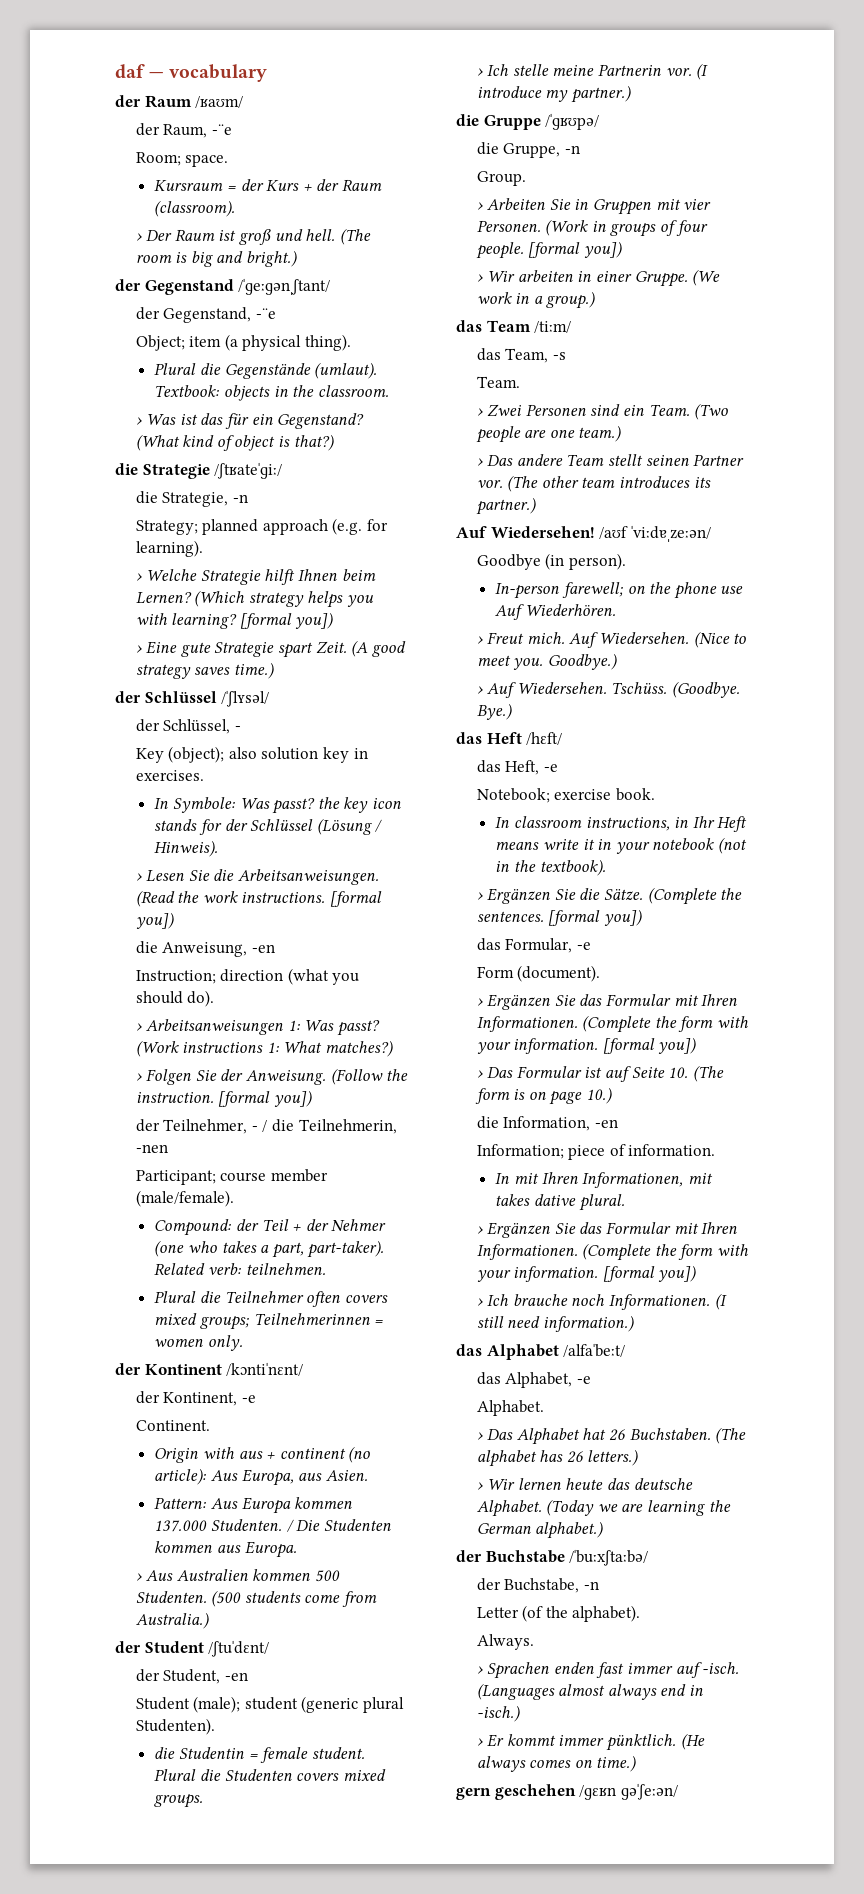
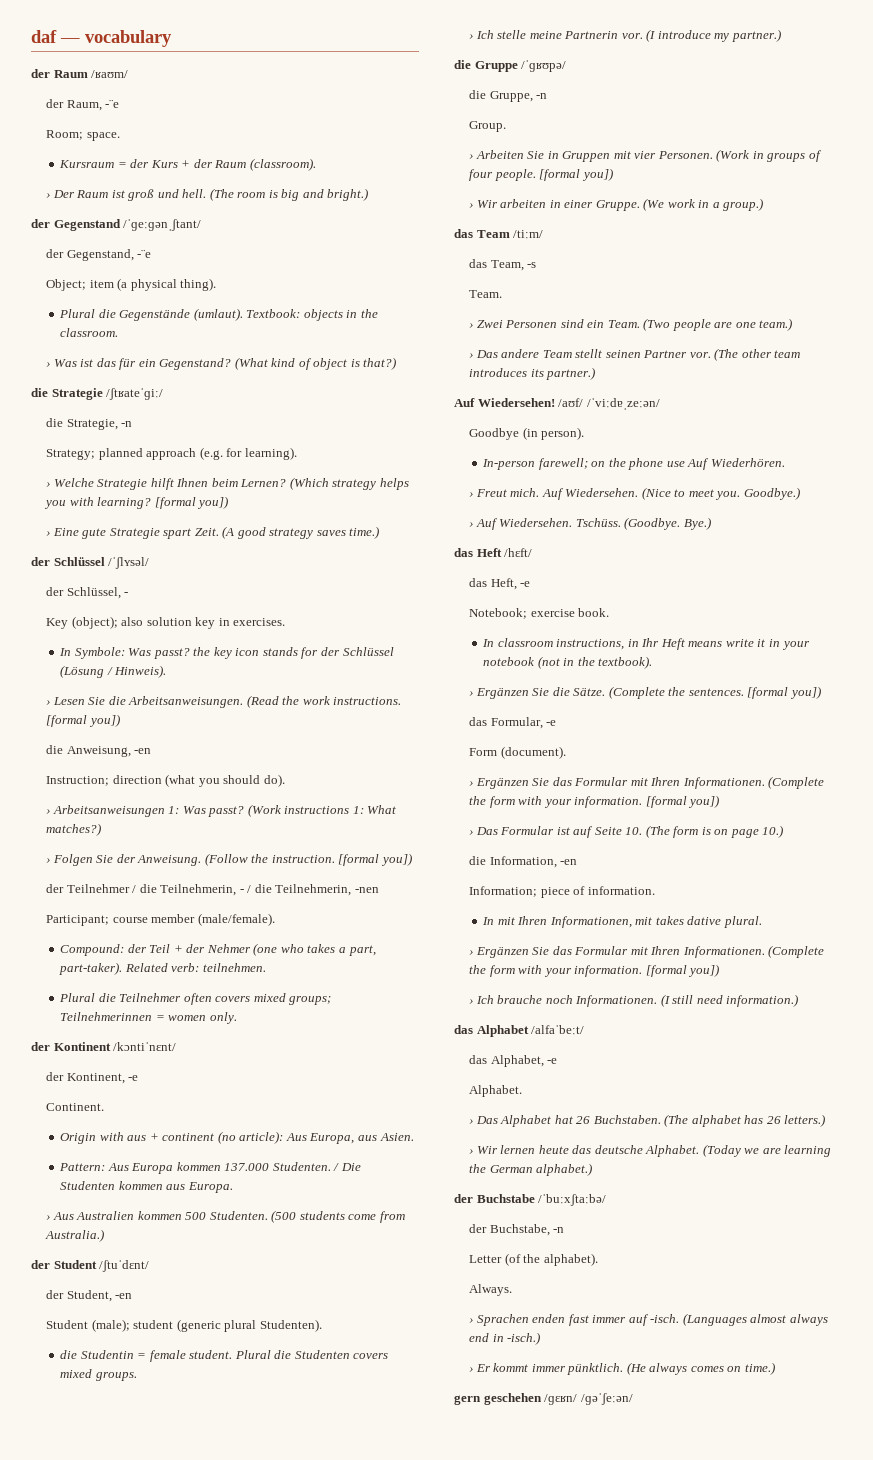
- der Teilnehmer, - / die Teilnehmerin, -nen
+ der Teilnehmer / die Teilnehmerin, - / die Teilnehmerin, -nen
- /aʊf ˈviːdɐˌzeːən/
+ /aʊf/ /ˈviːdɐˌzeːən/
- gern geschehen /ɡɛʁn ɡəˈʃeːən/
+ gern geschehen /ɡɛʁn/ /ɡəˈʃeːən/

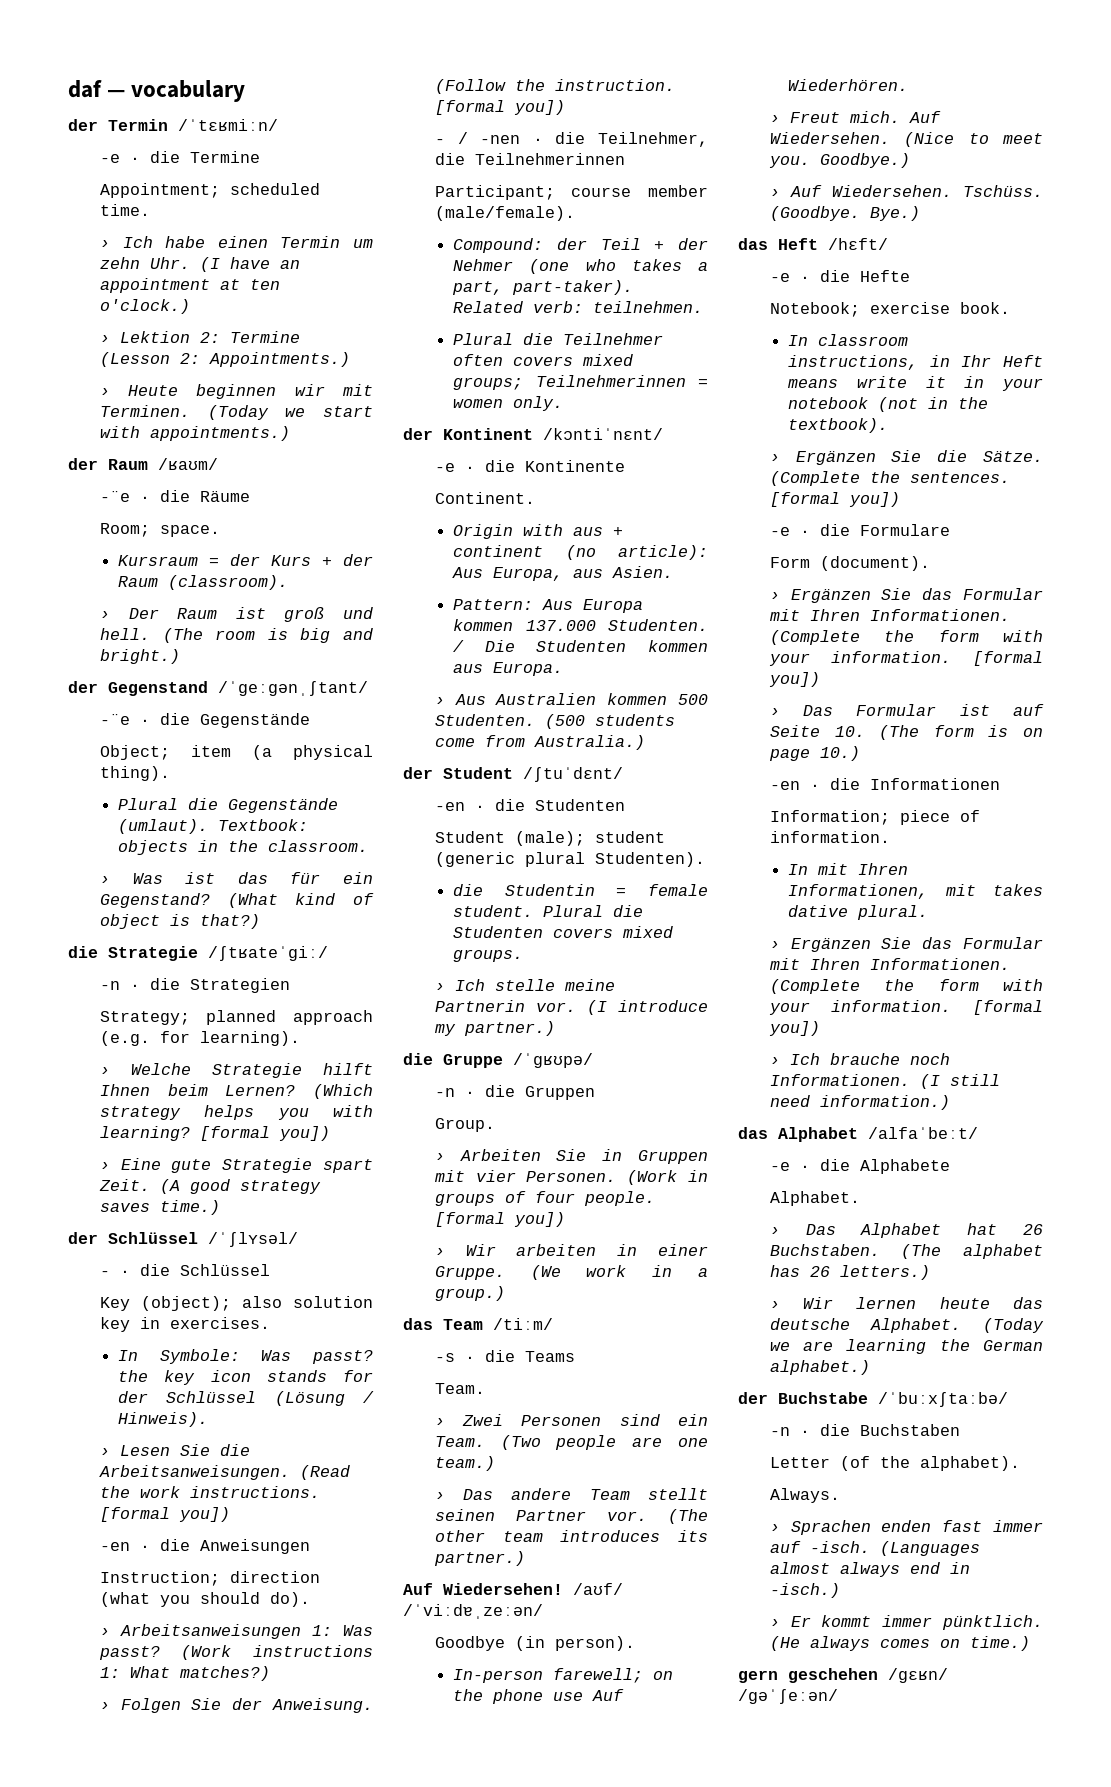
+ der Termin /ˈtɛʁmiːn/
+ -e · die Termine
+ Appointment; scheduled time.
+ › Ich habe einen Termin um zehn Uhr. (I have an appointment at ten o'clock.)
+ › Lektion 2: Termine (Lesson 2: Appointments.)
+ › Heute beginnen wir mit Terminen. (Today we start with appointments.)
- der Raum, -¨e
+ -¨e · die Räume
- der Gegenstand, -¨e
+ -¨e · die Gegenstände
- die Strategie, -n
+ -n · die Strategien
- der Schlüssel, -
+ - · die Schlüssel
- die Anweisung, -en
+ -en · die Anweisungen
- der Teilnehmer / die Teilnehmerin, - / die Teilnehmerin, -nen
+ - / -nen · die Teilnehmer, die Teilnehmerinnen
- der Kontinent, -e
+ -e · die Kontinente
- der Student, -en
+ -en · die Studenten
- die Gruppe, -n
+ -n · die Gruppen
- das Team, -s
+ -s · die Teams
- das Heft, -e
+ -e · die Hefte
- das Formular, -e
+ -e · die Formulare
- die Information, -en
+ -en · die Informationen
- das Alphabet, -e
+ -e · die Alphabete
- der Buchstabe, -n
+ -n · die Buchstaben

